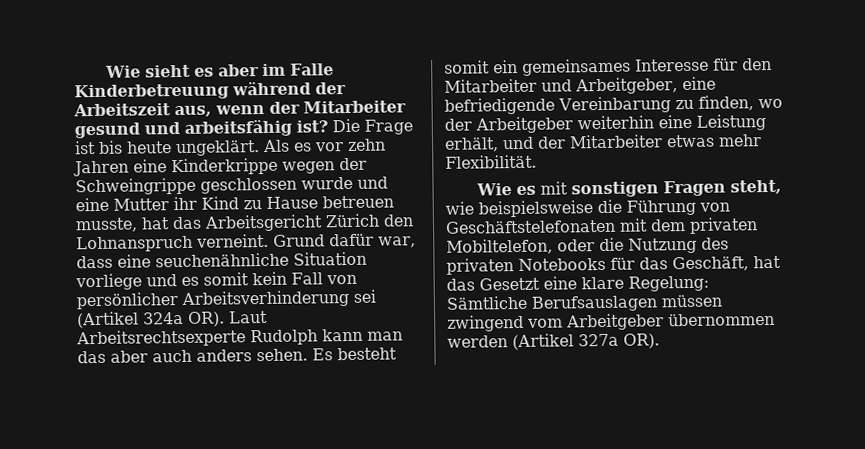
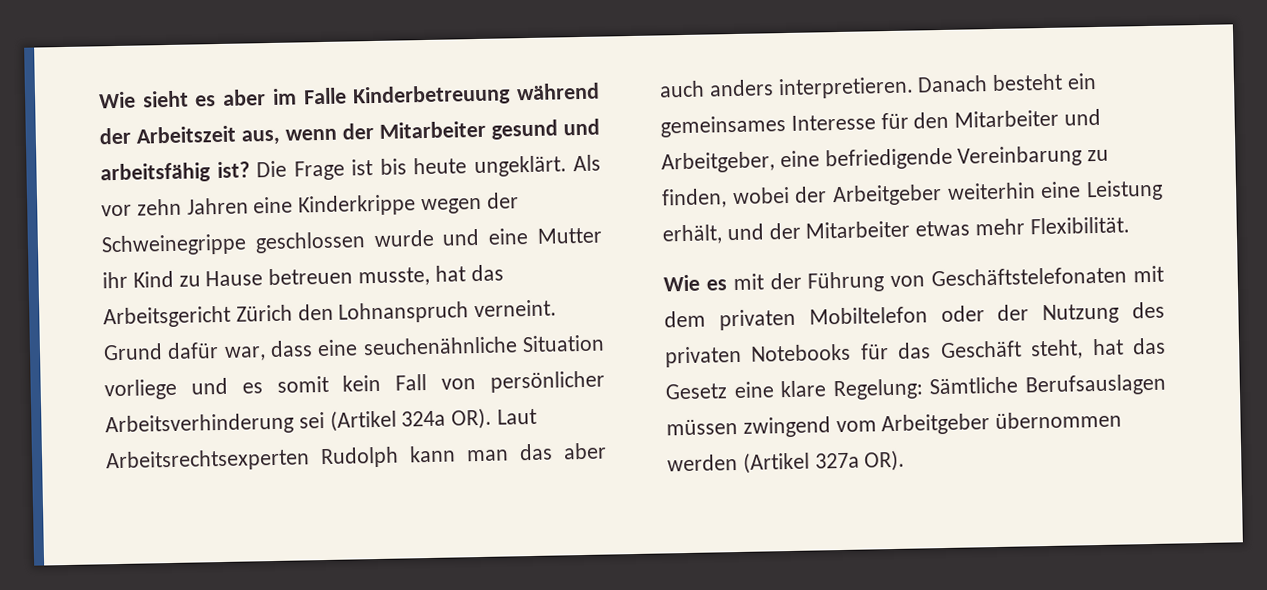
- Als es vor zehn Jahren eine Kinderkrippe wegen der Schweingrippe geschlossen wurde und eine Mutter ihr Kind zu Hause betreuen musste, hat das Arbeitsgericht Zürich den Lohnanspruch verneint.
+ Als vor zehn Jahren eine Kinderkrippe wegen der Schweinegrippe geschlossen wurde und eine Mutter ihr Kind zu Hause betreuen musste, hat das Arbeitsgericht Zürich den Lohnanspruch verneint.
- Grund dafür war, dass eine seuchenähnliche Situation vorliege und es somit kein Fall von persönlicher Arbeitsverhinderung sei (Artikel 324a OR). Laut Arbeitsrechtsexperte Rudolph kann man das aber auch anders sehen. Es besteht somit ein gemeinsames Interesse für den Mitarbeiter und Arbeitgeber, eine befriedigende Vereinbarung zu finden, wo der Arbeitgeber weiterhin eine Leistung erhält, und der Mitarbeiter etwas mehr Flexibilität.
+ Grund dafür war, dass eine seuchenähnliche Situation vorliege und es somit kein Fall von persönlicher Arbeitsverhinderung sei (Artikel 324a OR). Laut Arbeitsrechtsexperten Rudolph kann man das aber auch anders interpretieren. Danach besteht ein gemeinsames Interesse für den Mitarbeiter und Arbeitgeber, eine befriedigende Vereinbarung zu finden, wobei der Arbeitgeber weiterhin eine Leistung erhält, und der Mitarbeiter etwas mehr Flexibilität.
- Wie es mit sonstigen Fragen steht, wie beispielsweise die Führung von Geschäftstelefonaten mit dem privaten Mobiltelefon, oder die Nutzung des privaten Notebooks für das Geschäft, hat das Gesetzt eine klare Regelung: Sämtliche Berufsauslagen müssen zwingend vom Arbeitgeber übernommen werden (Artikel 327a OR).
+ Wie es mit der Führung von Geschäftstelefonaten mit dem privaten Mobiltelefon oder der Nutzung des privaten Notebooks für das Geschäft steht, hat das Gesetz eine klare Regelung: Sämtliche Berufsauslagen müssen zwingend vom Arbeitgeber übernommen werden (Artikel 327a OR).

